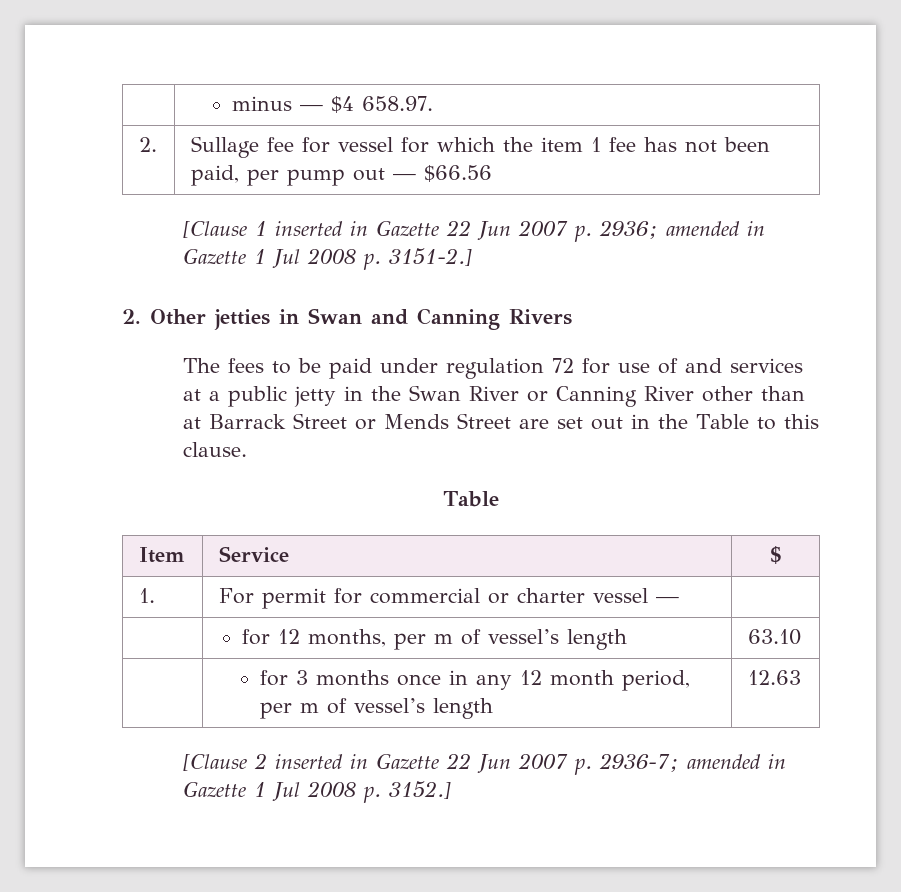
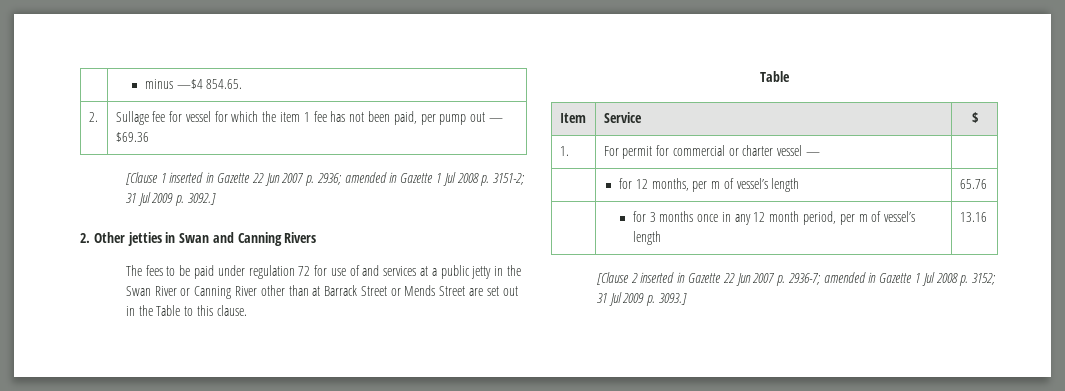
- | minus — $4 658.97.
+ | minus —$4 854.65.
- 2. | Sullage fee for vessel for which the item 1 fee has not been paid, per pump out — $66.56
+ 2. | Sullage fee for vessel for which the item 1 fee has not been paid, per pump out — $69.36
- [Clause 1 inserted in Gazette 22 Jun 2007 p. 2936; amended in Gazette 1 Jul 2008 p. 3151-2.]
+ [Clause 1 inserted in Gazette 22 Jun 2007 p. 2936; amended in Gazette 1 Jul 2008 p. 3151-2; 31 Jul 2009 p. 3092.]
- | for 12 months, per m of vessel’s length | 63.10
+ | for 12 months, per m of vessel’s length | 65.76
- | for 3 months once in any 12 month period, per m of vessel’s length | 12.63
+ | for 3 months once in any 12 month period, per m of vessel’s length | 13.16
- [Clause 2 inserted in Gazette 22 Jun 2007 p. 2936-7; amended in Gazette 1 Jul 2008 p. 3152.]
+ [Clause 2 inserted in Gazette 22 Jun 2007 p. 2936-7; amended in Gazette 1 Jul 2008 p. 3152; 31 Jul 2009 p. 3093.]

